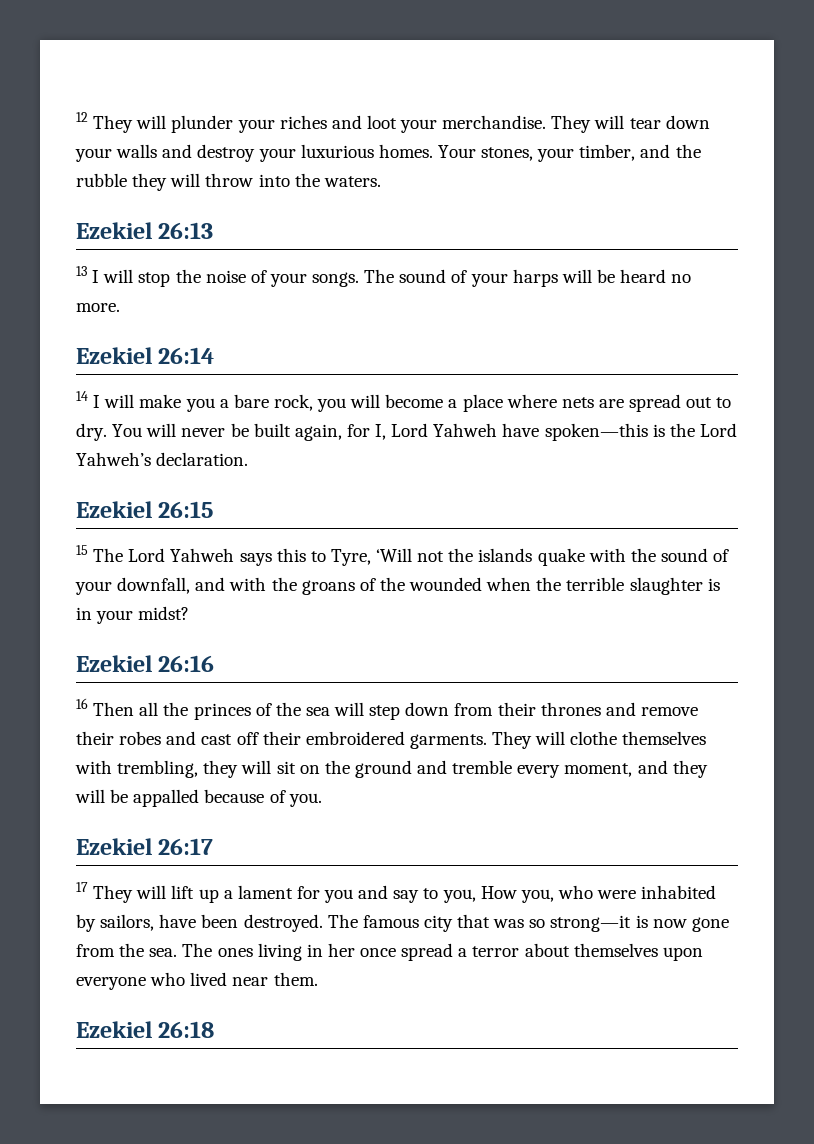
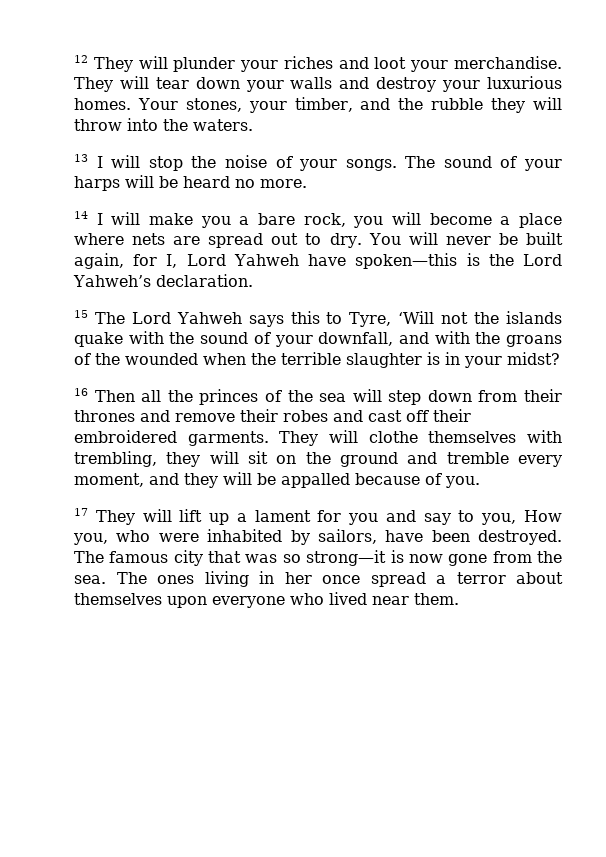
- Ezekiel 26:13
- Ezekiel 26:14
- Ezekiel 26:15
- Ezekiel 26:16
- Ezekiel 26:17
- Ezekiel 26:18

